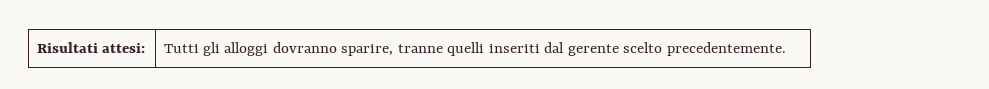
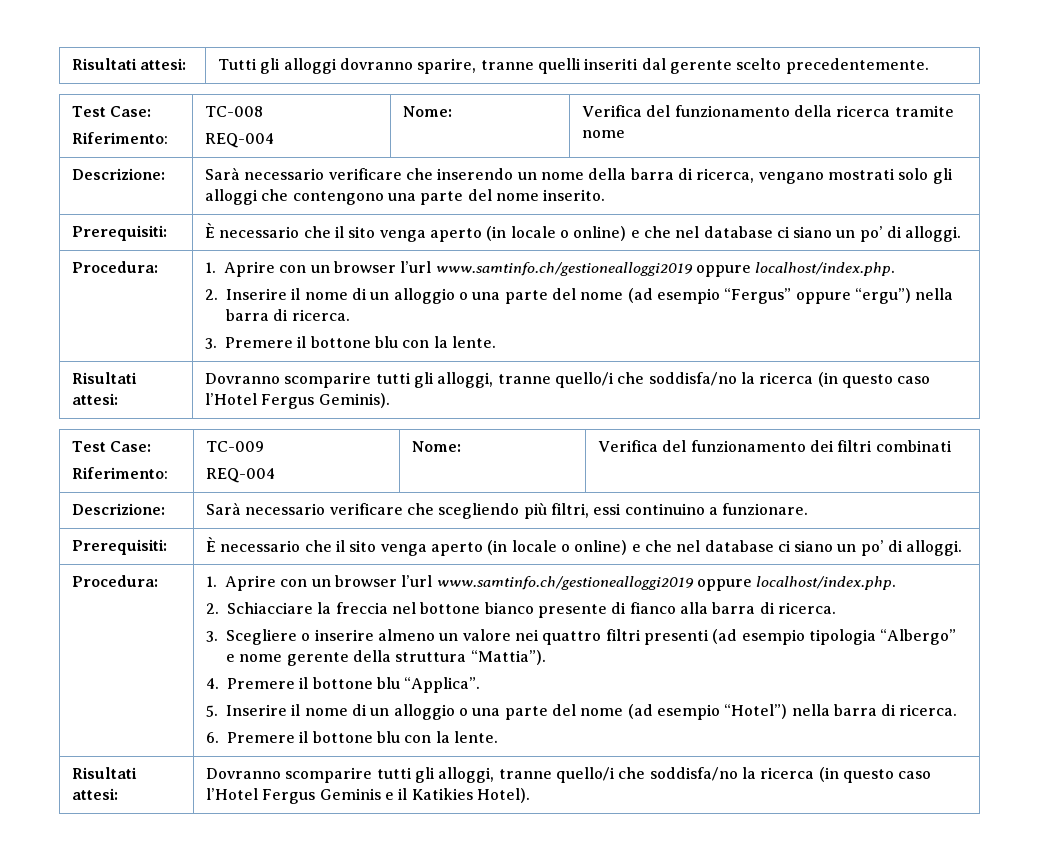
  Risultati attesi: | Tutti gli alloggi dovranno sparire, tranne quelli inseriti dal gerente scelto precedentemente.
+ Test Case:
+ Riferimento: | TC-008
+ REQ-004 | Nome: | Verifica del funzionamento della ricerca tramite nome
+ Descrizione: | Sarà necessario verificare che inserendo un nome della barra di ricerca, vengano mostrati solo gli alloggi che contengono una parte del nome inserito.
+ Prerequisiti: | È necessario che il sito venga aperto (in locale o online) e che nel database ci siano un po’ di alloggi.
+ Procedura: | 1. Aprire con un browser l’url www.samtinfo.ch/gestionealloggi2019 oppure localhost/index.php.
+ 2. Inserire il nome di un alloggio o una parte del nome (ad esempio “Fergus” oppure “ergu”) nella barra di ricerca.
+ 3. Premere il bottone blu con la lente.
+ Risultati attesi: | Dovranno scomparire tutti gli alloggi, tranne quello/i che soddisfa/no la ricerca (in questo caso l’Hotel Fergus Geminis).
+ Test Case:
+ Riferimento: | TC-009
+ REQ-004 | Nome: | Verifica del funzionamento dei filtri combinati
+ Descrizione: | Sarà necessario verificare che scegliendo più filtri, essi continuino a funzionare.
+ Prerequisiti: | È necessario che il sito venga aperto (in locale o online) e che nel database ci siano un po’ di alloggi.
+ Procedura: | 1. Aprire con un browser l’url www.samtinfo.ch/gestionealloggi2019 oppure localhost/index.php.
+ 2. Schiacciare la freccia nel bottone bianco presente di fianco alla barra di ricerca.
+ 3. Scegliere o inserire almeno un valore nei quattro filtri presenti (ad esempio tipologia “Albergo” e nome gerente della struttura “Mattia”).
+ 4. Premere il bottone blu “Applica”.
+ 5. Inserire il nome di un alloggio o una parte del nome (ad esempio “Hotel”) nella barra di ricerca.
+ 6. Premere il bottone blu con la lente.
+ Risultati attesi: | Dovranno scomparire tutti gli alloggi, tranne quello/i che soddisfa/no la ricerca (in questo caso l’Hotel Fergus Geminis e il Katikies Hotel).

